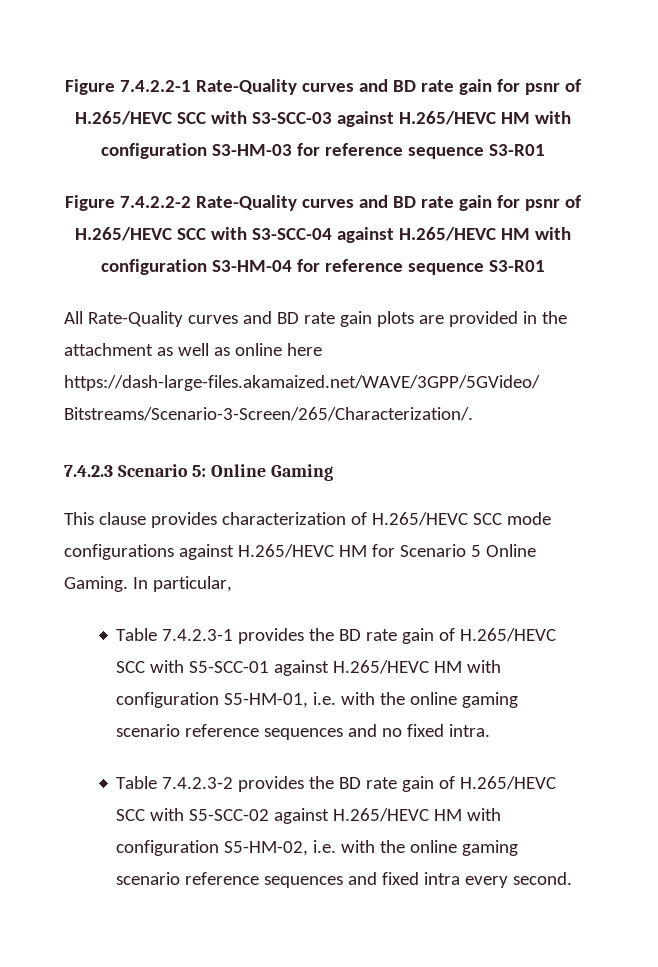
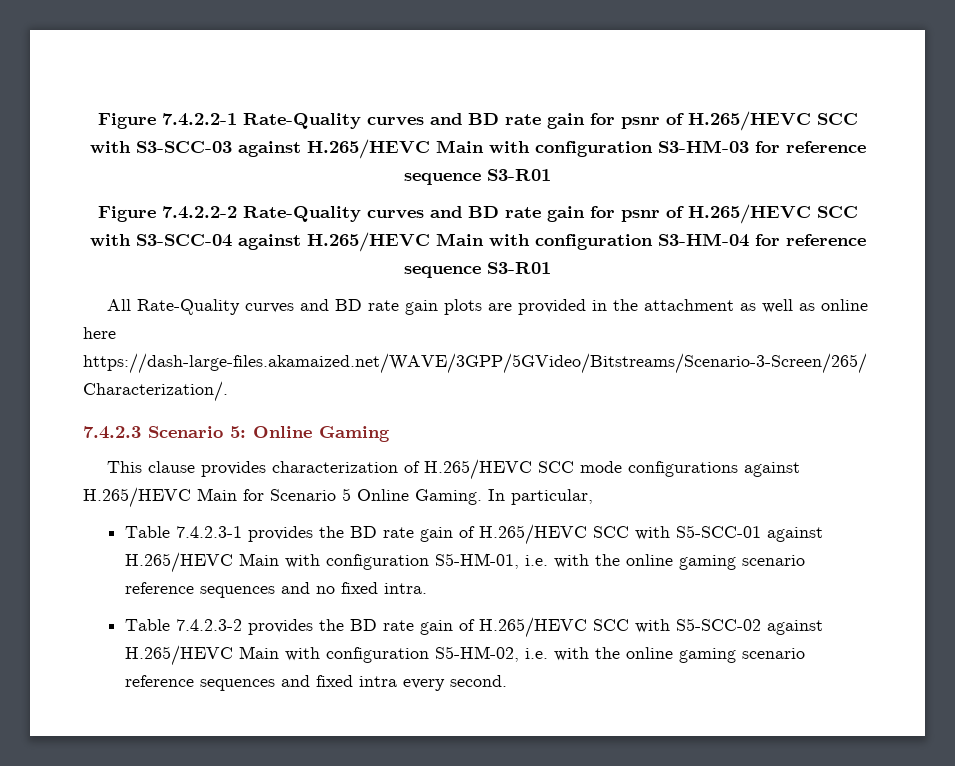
- Figure 7.4.2.2-1 Rate-Quality curves and BD rate gain for psnr of H.265/HEVC SCC with S3-SCC-03 against H.265/HEVC HM with configuration S3-HM-03 for reference sequence S3-R01
+ Figure 7.4.2.2-1 Rate-Quality curves and BD rate gain for psnr of H.265/HEVC SCC with S3-SCC-03 against H.265/HEVC Main with configuration S3-HM-03 for reference sequence S3-R01
- Figure 7.4.2.2-2 Rate-Quality curves and BD rate gain for psnr of H.265/HEVC SCC with S3-SCC-04 against H.265/HEVC HM with configuration S3-HM-04 for reference sequence S3-R01
+ Figure 7.4.2.2-2 Rate-Quality curves and BD rate gain for psnr of H.265/HEVC SCC with S3-SCC-04 against H.265/HEVC Main with configuration S3-HM-04 for reference sequence S3-R01
- This clause provides characterization of H.265/HEVC SCC mode configurations against H.265/HEVC HM for Scenario 5 Online Gaming.
+ This clause provides characterization of H.265/HEVC SCC mode configurations against H.265/HEVC Main for Scenario 5 Online Gaming.
- Table 7.4.2.3-1 provides the BD rate gain of H.265/HEVC SCC with S5-SCC-01 against H.265/HEVC HM with configuration S5-HM-01, i.e. with the online gaming scenario reference sequences and no fixed intra.
+ Table 7.4.2.3-1 provides the BD rate gain of H.265/HEVC SCC with S5-SCC-01 against H.265/HEVC Main with configuration S5-HM-01, i.e. with the online gaming scenario reference sequences and no fixed intra.
- Table 7.4.2.3-2 provides the BD rate gain of H.265/HEVC SCC with S5-SCC-02 against H.265/HEVC HM with configuration S5-HM-02, i.e. with the online gaming scenario reference sequences and fixed intra every second.
+ Table 7.4.2.3-2 provides the BD rate gain of H.265/HEVC SCC with S5-SCC-02 against H.265/HEVC Main with configuration S5-HM-02, i.e. with the online gaming scenario reference sequences and fixed intra every second.

